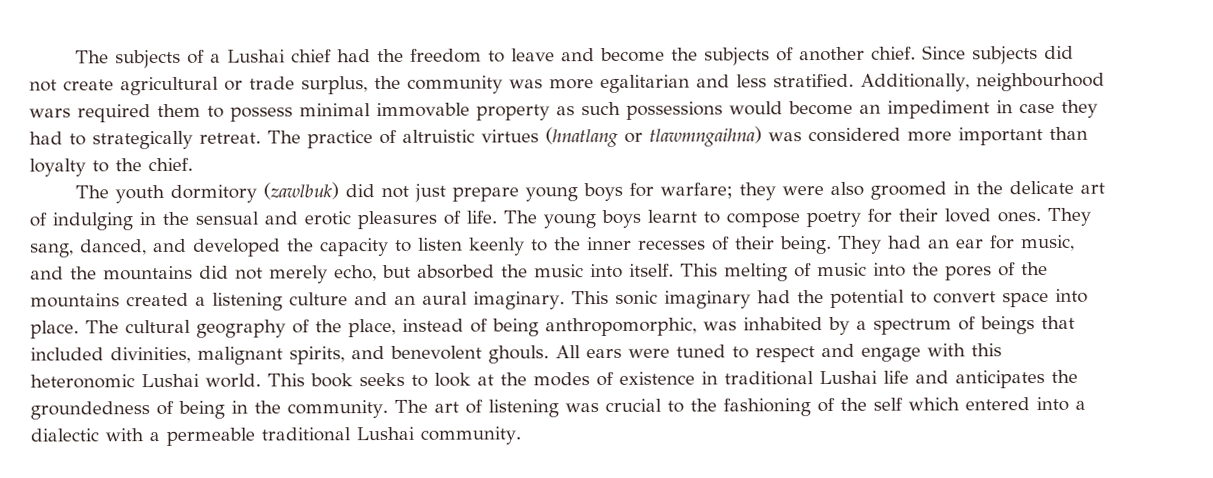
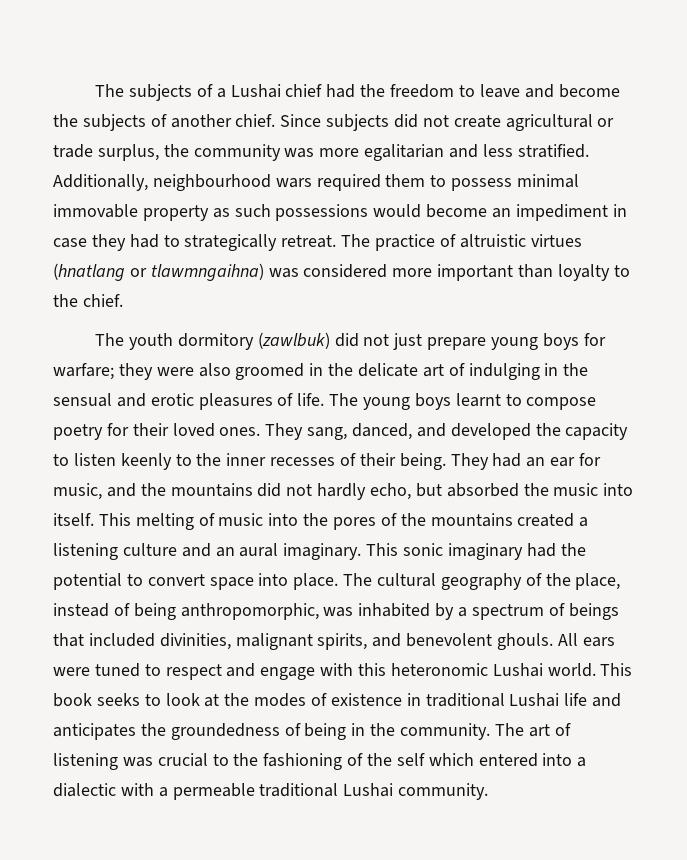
- They had an ear for music, and the mountains did not merely echo, but absorbed the music into itself.
+ They had an ear for music, and the mountains did not hardly echo, but absorbed the music into itself.

